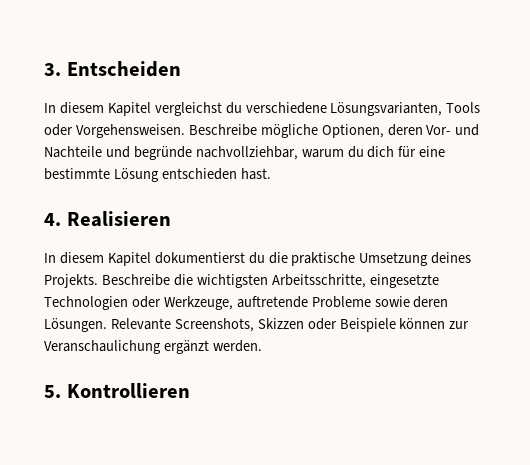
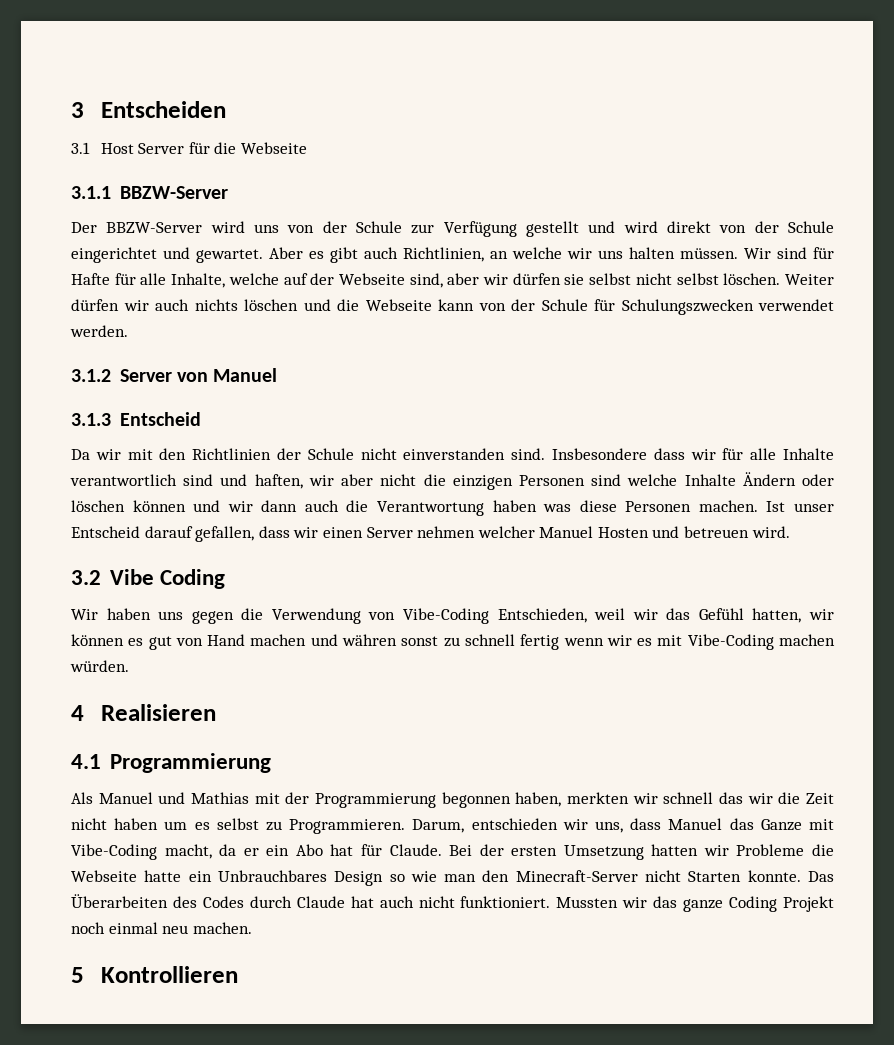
- 3. Entscheiden
+ 3 Entscheiden
- In diesem Kapitel vergleichst du verschiedene Lösungsvarianten, Tools oder Vorgehensweisen. Beschreibe mögliche Optionen, deren Vor- und Nachteile und begründe nachvollziehbar, warum du dich für eine bestimmte Lösung entschieden hast.
- 4. Realisieren
- In diesem Kapitel dokumentierst du die praktische Umsetzung deines Projekts. Beschreibe die wichtigsten Arbeitsschritte, eingesetzte Technologien oder Werkzeuge, auftretende Probleme sowie deren Lösungen. Relevante Screenshots, Skizzen oder Beispiele können zur Veranschaulichung ergänzt werden.
- 5. Kontrollieren
+ 3.1 Host Server für die Webseite
+ 3.1.1 BBZW-Server
+ Der BBZW-Server wird uns von der Schule zur Verfügung gestellt und wird direkt von der Schule eingerichtet und gewartet. Aber es gibt auch Richtlinien, an welche wir uns halten müssen. Wir sind für Hafte für alle Inhalte, welche auf der Webseite sind, aber wir dürfen sie selbst nicht selbst löschen. Weiter dürfen wir auch nichts löschen und die Webseite kann von der Schule für Schulungszwecken verwendet werden.
+ 3.1.2 Server von Manuel
+ 3.1.3 Entscheid
+ Da wir mit den Richtlinien der Schule nicht einverstanden sind. Insbesondere dass wir für alle Inhalte verantwortlich sind und haften, wir aber nicht die einzigen Personen sind welche Inhalte Ändern oder löschen können und wir dann auch die Verantwortung haben was diese Personen machen. Ist unser Entscheid darauf gefallen, dass wir einen Server nehmen welcher Manuel Hosten und betreuen wird.
+ 3.2 Vibe Coding
+ Wir haben uns gegen die Verwendung von Vibe-Coding Entschieden, weil wir das Gefühl hatten, wir können es gut von Hand machen und währen sonst zu schnell fertig wenn wir es mit Vibe-Coding machen würden.
+ 4 Realisieren
+ 4.1 Programmierung
+ Als Manuel und Mathias mit der Programmierung begonnen haben, merkten wir schnell das wir die Zeit nicht haben um es selbst zu Programmieren. Darum, entschieden wir uns, dass Manuel das Ganze mit Vibe-Coding macht, da er ein Abo hat für Claude. Bei der ersten Umsetzung hatten wir Probleme die Webseite hatte ein Unbrauchbares Design so wie man den Minecraft-Server nicht Starten konnte. Das Überarbeiten des Codes durch Claude hat auch nicht funktioniert. Mussten wir das ganze Coding Projekt noch einmal neu machen.
+ 5 Kontrollieren

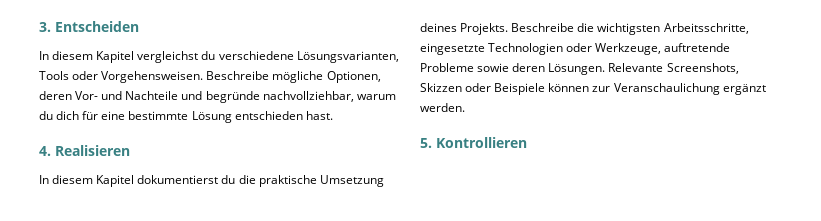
- 3 Entscheiden
+ 3. Entscheiden
- 3.1 Host Server für die Webseite
- 3.1.1 BBZW-Server
- Der BBZW-Server wird uns von der Schule zur Verfügung gestellt und wird direkt von der Schule eingerichtet und gewartet. Aber es gibt auch Richtlinien, an welche wir uns halten müssen. Wir sind für Hafte für alle Inhalte, welche auf der Webseite sind, aber wir dürfen sie selbst nicht selbst löschen. Weiter dürfen wir auch nichts löschen und die Webseite kann von der Schule für Schulungszwecken verwendet werden.
- 3.1.2 Server von Manuel
- 3.1.3 Entscheid
- Da wir mit den Richtlinien der Schule nicht einverstanden sind. Insbesondere dass wir für alle Inhalte verantwortlich sind und haften, wir aber nicht die einzigen Personen sind welche Inhalte Ändern oder löschen können und wir dann auch die Verantwortung haben was diese Personen machen. Ist unser Entscheid darauf gefallen, dass wir einen Server nehmen welcher Manuel Hosten und betreuen wird.
- 3.2 Vibe Coding
- Wir haben uns gegen die Verwendung von Vibe-Coding Entschieden, weil wir das Gefühl hatten, wir können es gut von Hand machen und währen sonst zu schnell fertig wenn wir es mit Vibe-Coding machen würden.
- 4 Realisieren
- 4.1 Programmierung
- Als Manuel und Mathias mit der Programmierung begonnen haben, merkten wir schnell das wir die Zeit nicht haben um es selbst zu Programmieren. Darum, entschieden wir uns, dass Manuel das Ganze mit Vibe-Coding macht, da er ein Abo hat für Claude. Bei der ersten Umsetzung hatten wir Probleme die Webseite hatte ein Unbrauchbares Design so wie man den Minecraft-Server nicht Starten konnte. Das Überarbeiten des Codes durch Claude hat auch nicht funktioniert. Mussten wir das ganze Coding Projekt noch einmal neu machen.
- 5 Kontrollieren
+ In diesem Kapitel vergleichst du verschiedene Lösungsvarianten, Tools oder Vorgehensweisen. Beschreibe mögliche Optionen, deren Vor- und Nachteile und begründe nachvollziehbar, warum du dich für eine bestimmte Lösung entschieden hast.
+ 4. Realisieren
+ In diesem Kapitel dokumentierst du die praktische Umsetzung deines Projekts. Beschreibe die wichtigsten Arbeitsschritte, eingesetzte Technologien oder Werkzeuge, auftretende Probleme sowie deren Lösungen. Relevante Screenshots, Skizzen oder Beispiele können zur Veranschaulichung ergänzt werden.
+ 5. Kontrollieren

